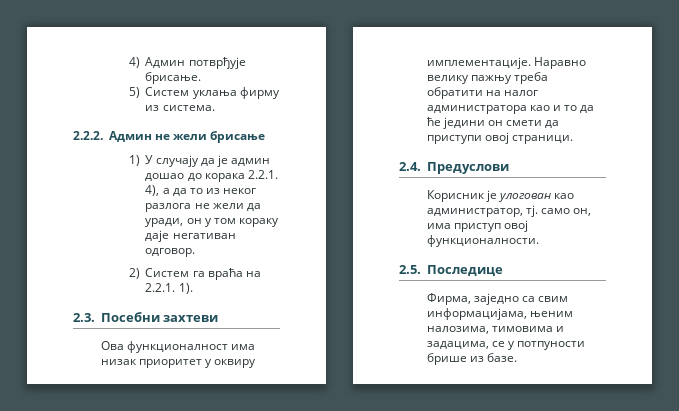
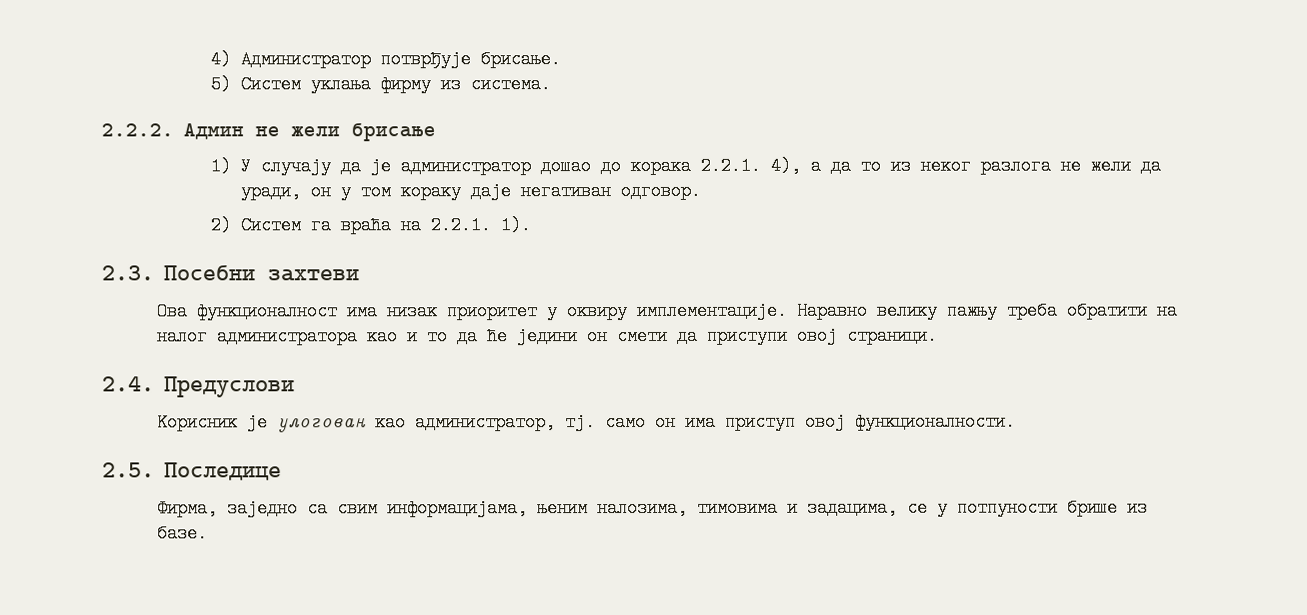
- 4) Админ потврђује брисање.
+ 4) Администратор потврђује брисање.
- 1) У случају да је админ дошао до корака 2.2.1. 4), а да то из неког разлога не жели да уради, он у том кораку даје негативан одговор.
+ 1) У случају да је администратор дошао до корака 2.2.1. 4), а да то из неког разлога не жели да уради, он у том кораку даје негативан одговор.
- Корисник је улогован као администратор, тј. само он, има приступ овој функционалности.
+ Корисник је улогован као администратор, тј. само он има приступ овој функционалности.

